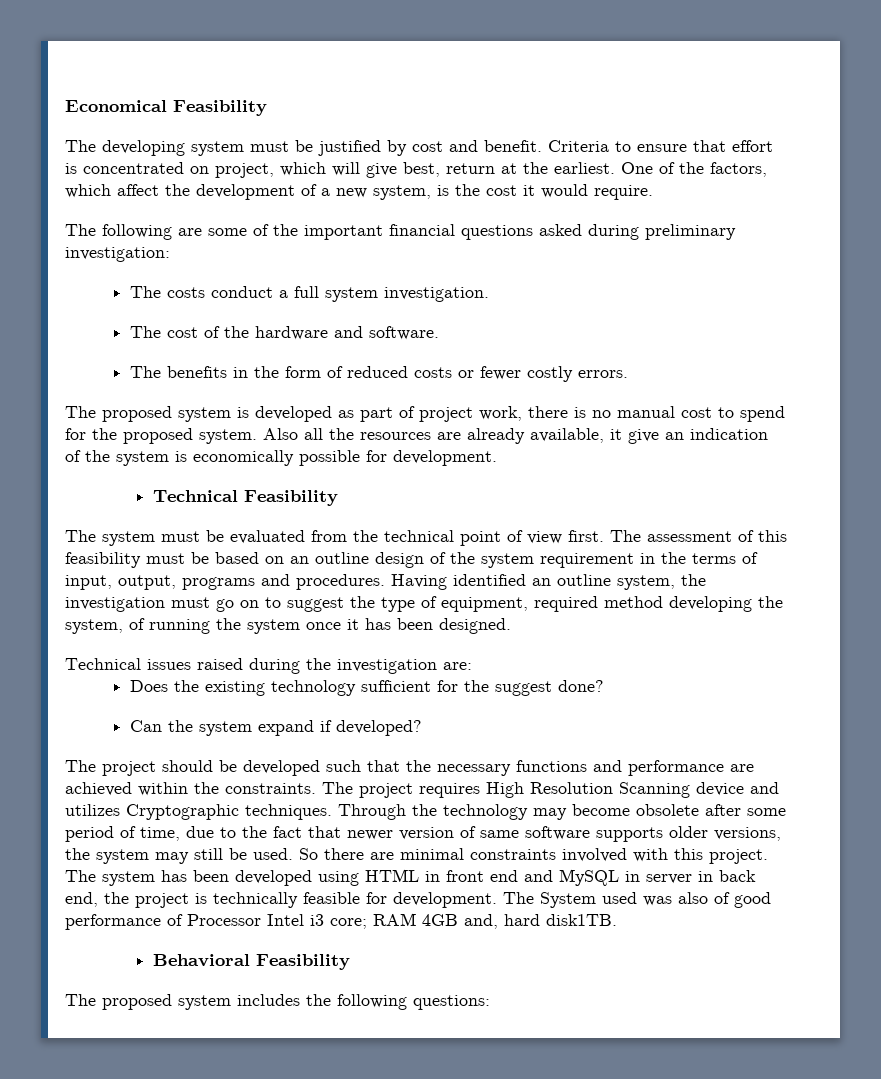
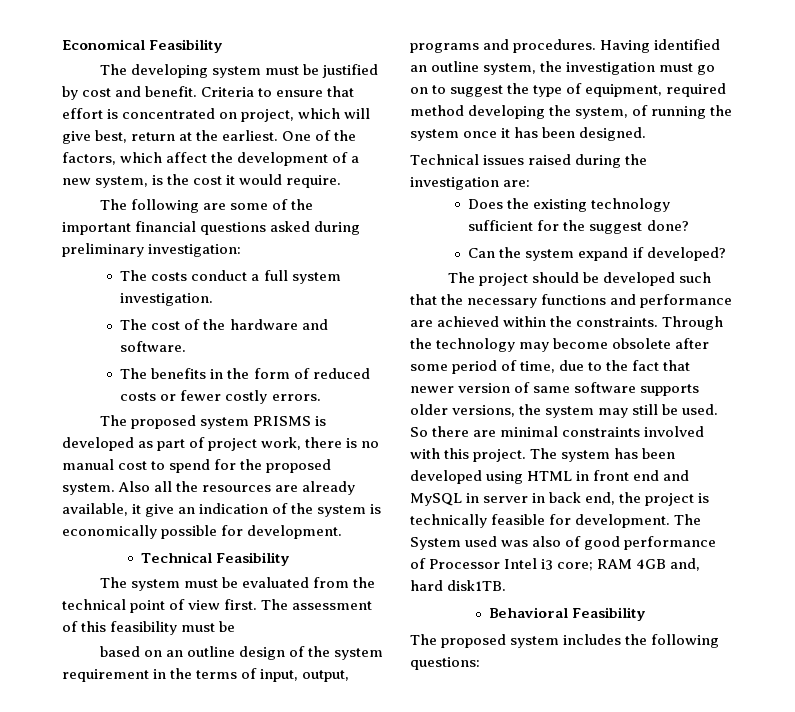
- The proposed system is developed as part of project work, there is no manual cost to spend for the proposed system.
+ The proposed system PRISMS is developed as part of project work, there is no manual cost to spend for the proposed system.
- The assessment of this feasibility must be based on an outline design of the system requirement in the terms of input, output, programs and procedures.
+ The assessment of this feasibility must be
+ based on an outline design of the system requirement in the terms of input, output, programs and procedures.
- The project requires High Resolution Scanning device and utilizes Cryptographic techniques.

